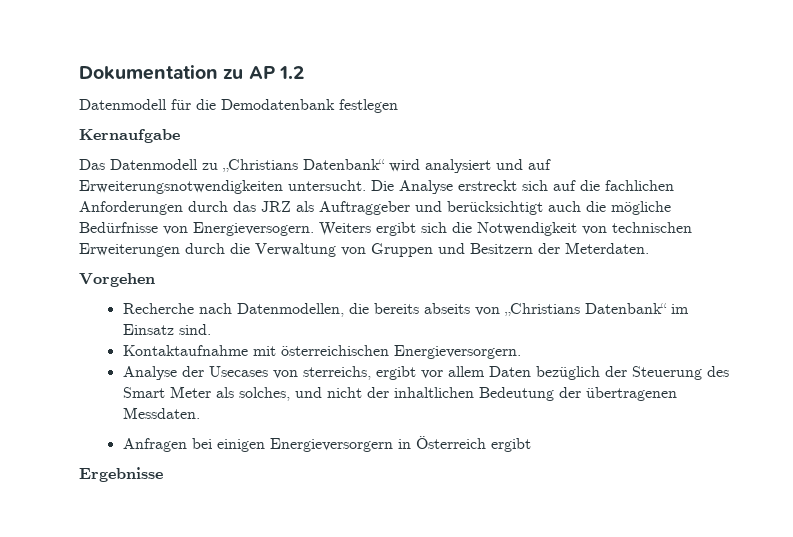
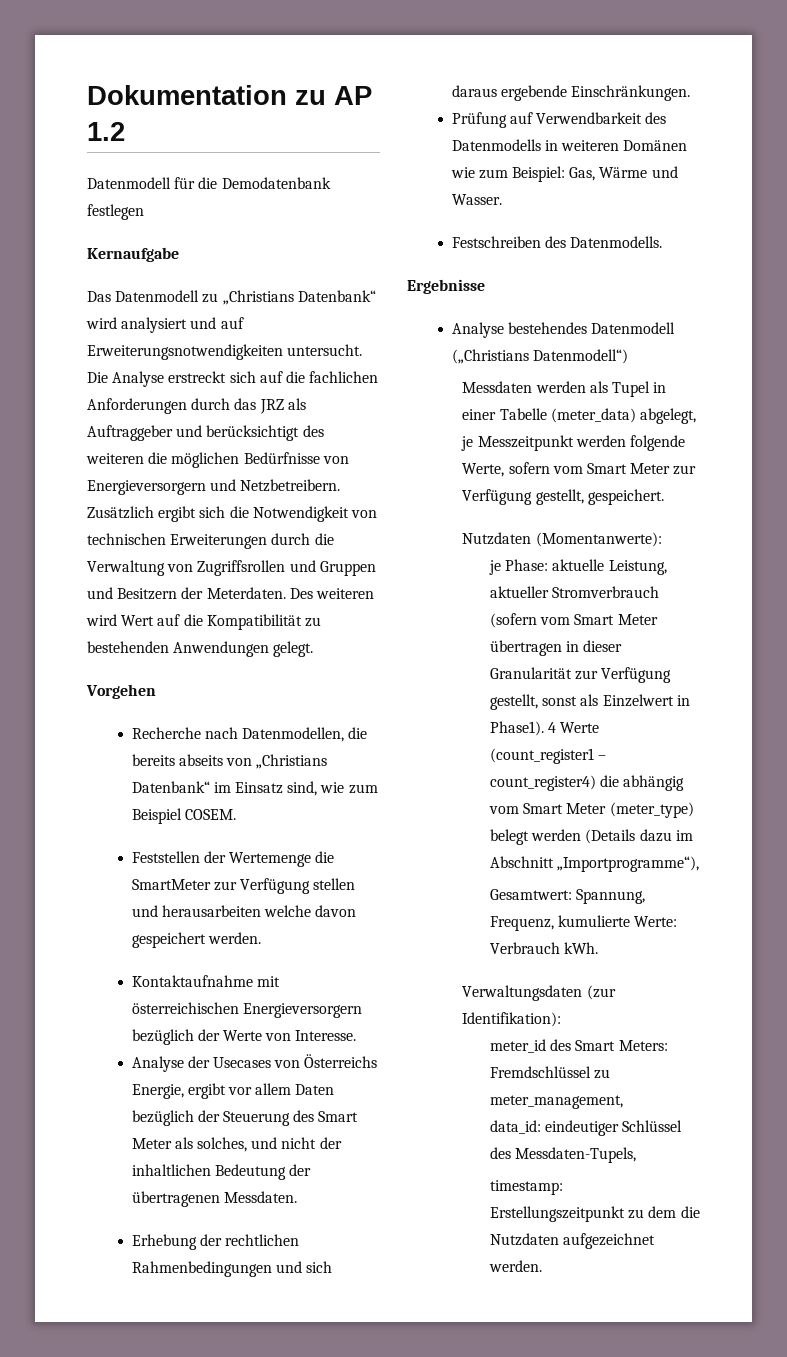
- Die Analyse erstreckt sich auf die fachlichen Anforderungen durch das JRZ als Auftraggeber und berücksichtigt auch die mögliche Bedürfnisse von Energieversogern. Weiters ergibt sich die Notwendigkeit von technischen Erweiterungen durch die Verwaltung von Gruppen und Besitzern der Meterdaten.
+ Die Analyse erstreckt sich auf die fachlichen Anforderungen durch das JRZ als Auftraggeber und berücksichtigt des weiteren die möglichen Bedürfnisse von Energieversorgern und Netzbetreibern. Zusätzlich ergibt sich die Notwendigkeit von technischen Erweiterungen durch die Verwaltung von Zugriffsrollen und Gruppen und Besitzern der Meterdaten. Des weiteren wird Wert auf die Kompatibilität zu bestehenden Anwendungen gelegt.
- Recherche nach Datenmodellen, die bereits abseits von „Christians Datenbank“ im Einsatz sind.
- Kontaktaufnahme mit österreichischen Energieversorgern.
+ Recherche nach Datenmodellen, die bereits abseits von „Christians Datenbank“ im Einsatz sind, wie zum Beispiel COSEM.
+ Feststellen der Wertemenge die SmartMeter zur Verfügung stellen und herausarbeiten welche davon gespeichert werden.
+ Kontaktaufnahme mit österreichischen Energieversorgern bezüglich der Werte von Interesse.
- Analyse der Usecases von sterreichs, ergibt vor allem Daten bezüglich der Steuerung des Smart Meter als solches, und nicht der inhaltlichen Bedeutung der übertragenen Messdaten.
+ Analyse der Usecases von Österreichs Energie, ergibt vor allem Daten bezüglich der Steuerung des Smart Meter als solches, und nicht der inhaltlichen Bedeutung der übertragenen Messdaten.
- Anfragen bei einigen Energieversorgern in Österreich ergibt
+ Erhebung der rechtlichen Rahmenbedingungen und sich daraus ergebende Einschränkungen.
+ Prüfung auf Verwendbarkeit des Datenmodells in weiteren Domänen wie zum Beispiel: Gas, Wärme und Wasser.
+ Festschreiben des Datenmodells.
  Ergebnisse
+ Analyse bestehendes Datenmodell („Christians Datenmodell“)
+ Messdaten werden als Tupel in einer Tabelle (meter_data) abgelegt, je Messzeitpunkt werden folgende Werte, sofern vom Smart Meter zur Verfügung gestellt, gespeichert.
+ Nutzdaten (Momentanwerte):
+ je Phase: aktuelle Leistung, aktueller Stromverbrauch (sofern vom Smart Meter übertragen in dieser Granularität zur Verfügung gestellt, sonst als Einzelwert in Phase1). 4 Werte (count_register1 – count_register4) die abhängig vom Smart Meter (meter_type) belegt werden (Details dazu im Abschnitt „Importprogramme“),
+ Gesamtwert: Spannung, Frequenz, kumulierte Werte: Verbrauch kWh.
+ Verwaltungsdaten (zur Identifikation):
+ meter_id des Smart Meters: Fremdschlüssel zu meter_management,
+ data_id: eindeutiger Schlüssel des Messdaten-Tupels,
+ timestamp: Erstellungszeitpunkt zu dem die Nutzdaten aufgezeichnet werden.

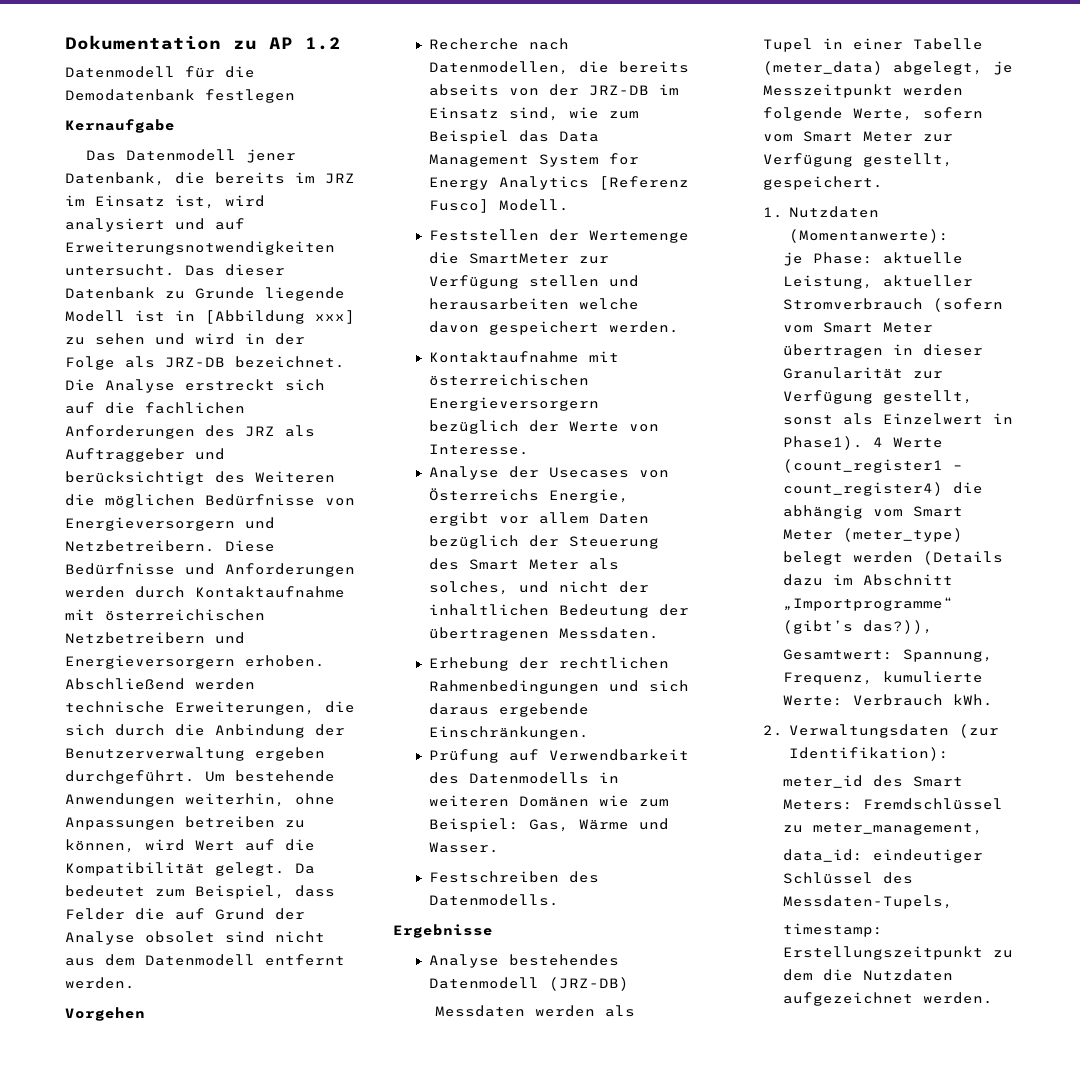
- Das Datenmodell zu „Christians Datenbank“ wird analysiert und auf Erweiterungsnotwendigkeiten untersucht.
+ Das Datenmodell jener Datenbank, die bereits im JRZ im Einsatz ist, wird analysiert und auf Erweiterungsnotwendigkeiten untersucht.
+ Das dieser Datenbank zu Grunde liegende Modell ist in [Abbildung xxx] zu sehen und wird in der Folge als JRZ-DB bezeichnet.
- Die Analyse erstreckt sich auf die fachlichen Anforderungen durch das JRZ als Auftraggeber und berücksichtigt des weiteren die möglichen Bedürfnisse von Energieversorgern und Netzbetreibern.
+ Die Analyse erstreckt sich auf die fachlichen Anforderungen des JRZ als Auftraggeber und berücksichtigt des Weiteren die möglichen Bedürfnisse von Energieversorgern und Netzbetreibern.
- Zusätzlich ergibt sich die Notwendigkeit von technischen Erweiterungen durch die Verwaltung von Zugriffsrollen und Gruppen und Besitzern der Meterdaten. Des weiteren wird Wert auf die Kompatibilität zu bestehenden Anwendungen gelegt.
+ Diese Bedürfnisse und Anforderungen werden durch Kontaktaufnahme mit österreichischen Netzbetreibern und Energieversorgern erhoben. Abschließend werden technische Erweiterungen, die sich durch die Anbindung der Benutzerverwaltung ergeben durchgeführt. Um bestehende Anwendungen weiterhin, ohne Anpassungen betreiben zu können, wird Wert auf die Kompatibilität gelegt. Da bedeutet zum Beispiel, dass Felder die auf Grund der Analyse obsolet sind nicht aus dem Datenmodell entfernt werden.
- Recherche nach Datenmodellen, die bereits abseits von „Christians Datenbank“ im Einsatz sind, wie zum Beispiel COSEM.
+ Recherche nach Datenmodellen, die bereits abseits von der JRZ-DB im Einsatz sind, wie zum Beispiel das Data Management System for Energy Analytics [Referenz Fusco] Modell.
- Analyse bestehendes Datenmodell („Christians Datenmodell“)
+ Analyse bestehendes Datenmodell (JRZ-DB)
- Nutzdaten (Momentanwerte):
+ 1. Nutzdaten (Momentanwerte):
- 4 Werte (count_register1 – count_register4) die abhängig vom Smart Meter (meter_type) belegt werden (Details dazu im Abschnitt „Importprogramme“),
+ 4 Werte (count_register1 – count_register4) die abhängig vom Smart Meter (meter_type) belegt werden (Details dazu im Abschnitt „Importprogramme“ (gibt’s das?)),
- Verwaltungsdaten (zur Identifikation):
+ 2. Verwaltungsdaten (zur Identifikation):

